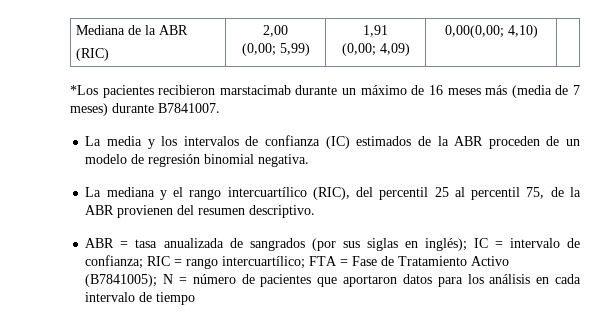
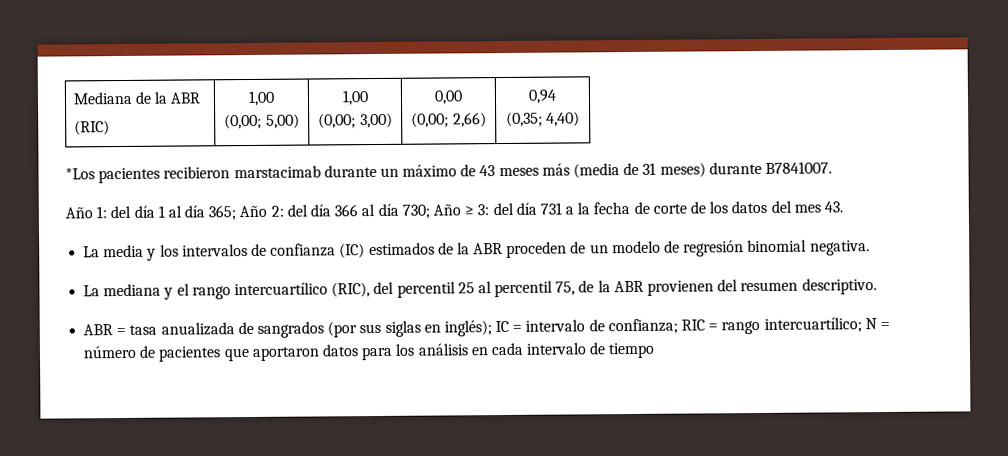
  Mediana de la ABR
- (RIC) | 2,00
- (0,00; 5,99) | 1,91
- (0,00; 4,09) | 0,00(0,00; 4,10) |
+ (RIC) | 1,00
+ (0,00; 5,00) | 1,00
+ (0,00; 3,00) | 0,00
+ (0,00; 2,66) | 0,94
+ (0,35; 4,40)
- *Los pacientes recibieron marstacimab durante un máximo de 16 meses más (media de 7 meses) durante B7841007.
+ *Los pacientes recibieron marstacimab durante un máximo de 43 meses más (media de 31 meses) durante B7841007.
+ Año 1: del día 1 al día 365; Año 2: del día 366 al día 730; Año ≥ 3: del día 731 a la fecha de corte de los datos del mes 43.
- ABR = tasa anualizada de sangrados (por sus siglas en inglés); IC = intervalo de confianza; RIC = rango intercuartílico; FTA = Fase de Tratamiento Activo (B7841005); N = número de pacientes que aportaron datos para los análisis en cada intervalo de tiempo
+ ABR = tasa anualizada de sangrados (por sus siglas en inglés); IC = intervalo de confianza; RIC = rango intercuartílico; N = número de pacientes que aportaron datos para los análisis en cada intervalo de tiempo

